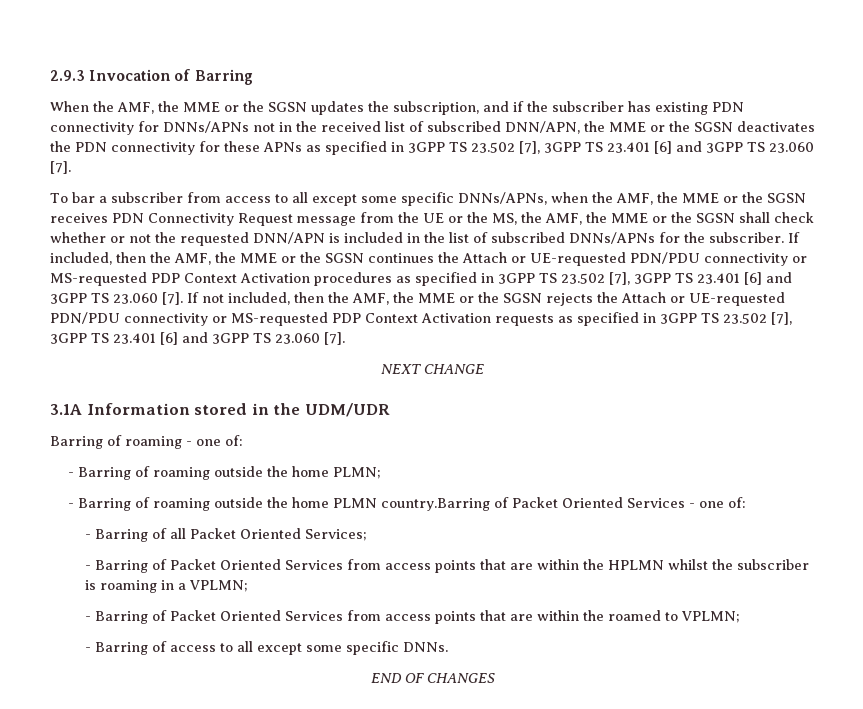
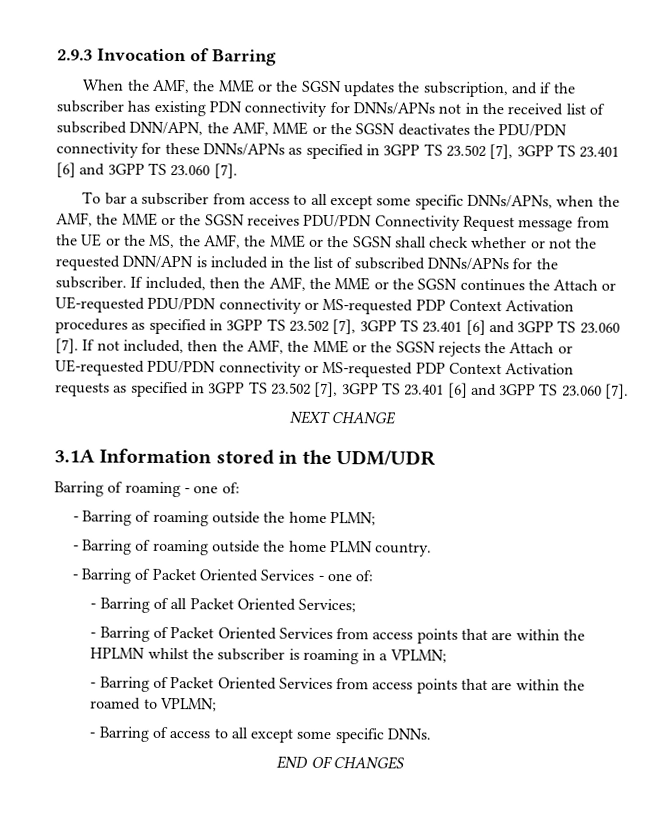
- When the AMF, the MME or the SGSN updates the subscription, and if the subscriber has existing PDN connectivity for DNNs/APNs not in the received list of subscribed DNN/APN, the MME or the SGSN deactivates the PDN connectivity for these APNs as specified in 3GPP TS 23.502 [7], 3GPP TS 23.401 [6] and 3GPP TS 23.060 [7].
+ When the AMF, the MME or the SGSN updates the subscription, and if the subscriber has existing PDN connectivity for DNNs/APNs not in the received list of subscribed DNN/APN, the AMF, MME or the SGSN deactivates the PDU/PDN connectivity for these DNNs/APNs as specified in 3GPP TS 23.502 [7], 3GPP TS 23.401 [6] and 3GPP TS 23.060 [7].
- To bar a subscriber from access to all except some specific DNNs/APNs, when the AMF, the MME or the SGSN receives PDN Connectivity Request message from the UE or the MS, the AMF, the MME or the SGSN shall check whether or not the requested DNN/APN is included in the list of subscribed DNNs/APNs for the subscriber.
+ To bar a subscriber from access to all except some specific DNNs/APNs, when the AMF, the MME or the SGSN receives PDU/PDN Connectivity Request message from the UE or the MS, the AMF, the MME or the SGSN shall check whether or not the requested DNN/APN is included in the list of subscribed DNNs/APNs for the subscriber.
- If included, then the AMF, the MME or the SGSN continues the Attach or UE-requested PDN/PDU connectivity or MS-requested PDP Context Activation procedures as specified in 3GPP TS 23.502 [7], 3GPP TS 23.401 [6] and 3GPP TS 23.060 [7].
+ If included, then the AMF, the MME or the SGSN continues the Attach or UE-requested PDU/PDN connectivity or MS-requested PDP Context Activation procedures as specified in 3GPP TS 23.502 [7], 3GPP TS 23.401 [6] and 3GPP TS 23.060 [7].
- If not included, then the AMF, the MME or the SGSN rejects the Attach or UE-requested PDN/PDU connectivity or MS-requested PDP Context Activation requests as specified in 3GPP TS 23.502 [7], 3GPP TS 23.401 [6] and 3GPP TS 23.060 [7].
+ If not included, then the AMF, the MME or the SGSN rejects the Attach or UE-requested PDU/PDN connectivity or MS-requested PDP Context Activation requests as specified in 3GPP TS 23.502 [7], 3GPP TS 23.401 [6] and 3GPP TS 23.060 [7].
- - Barring of roaming outside the home PLMN country.Barring of Packet Oriented Services - one of:
+ - Barring of roaming outside the home PLMN country.
+ - Barring of Packet Oriented Services - one of:

